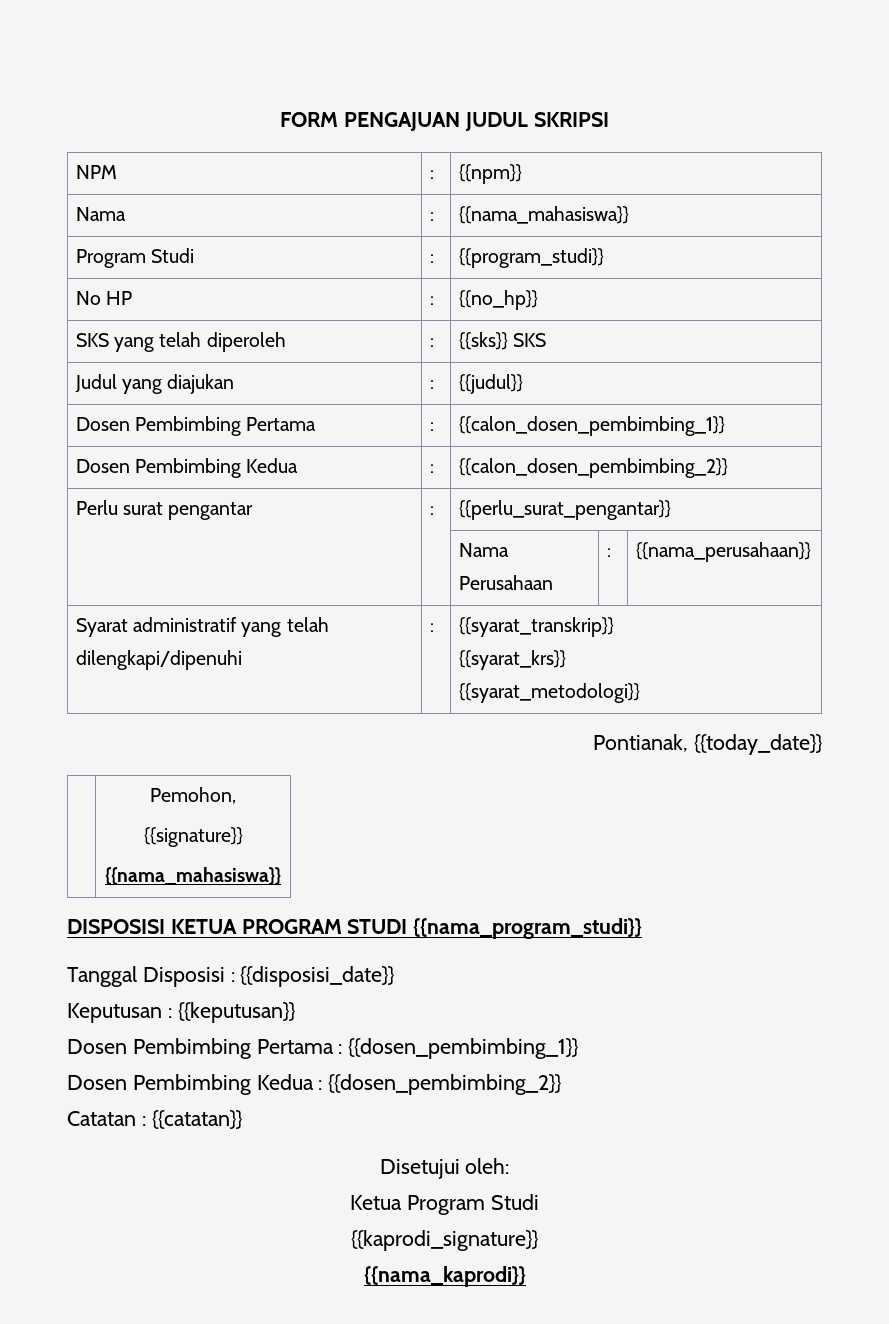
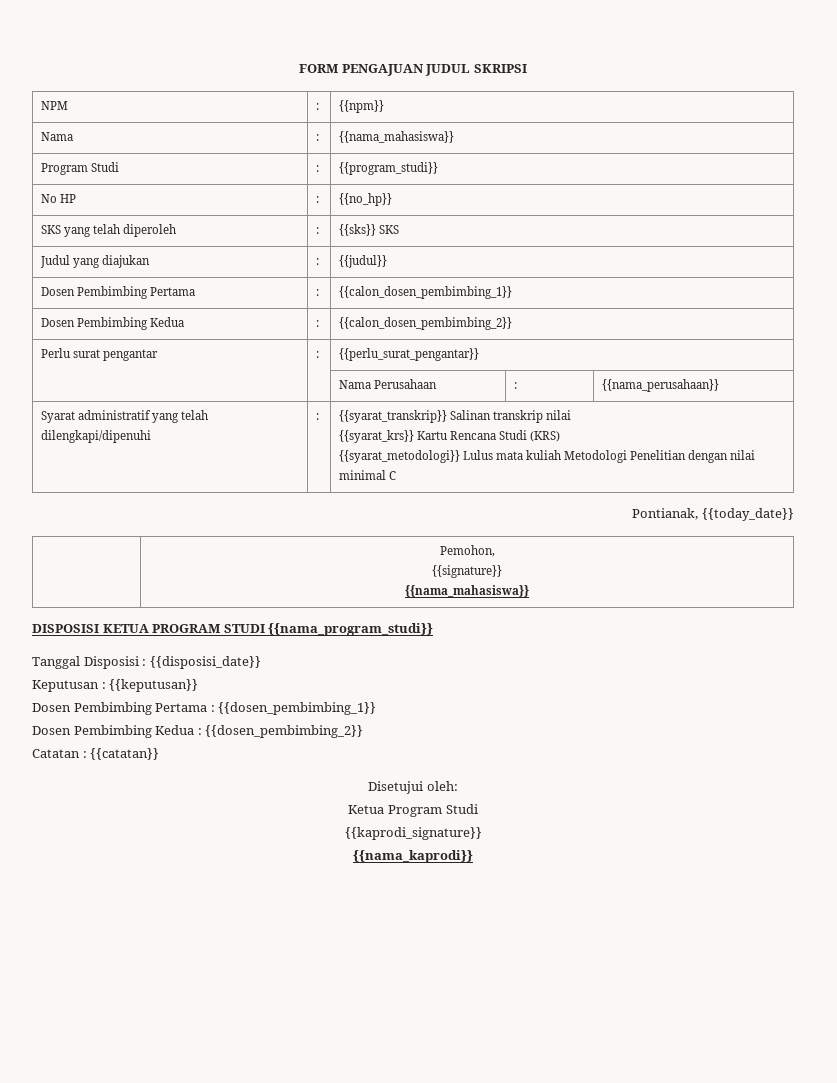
- Syarat administratif yang telah dilengkapi/dipenuhi | : | {{syarat_transkrip}}
- {{syarat_krs}}
- {{syarat_metodologi}}
+ Syarat administratif yang telah dilengkapi/dipenuhi | : | {{syarat_transkrip}} Salinan transkrip nilai
+ {{syarat_krs}} Kartu Rencana Studi (KRS)
+ {{syarat_metodologi}} Lulus mata kuliah Metodologi Penelitian dengan nilai minimal C

